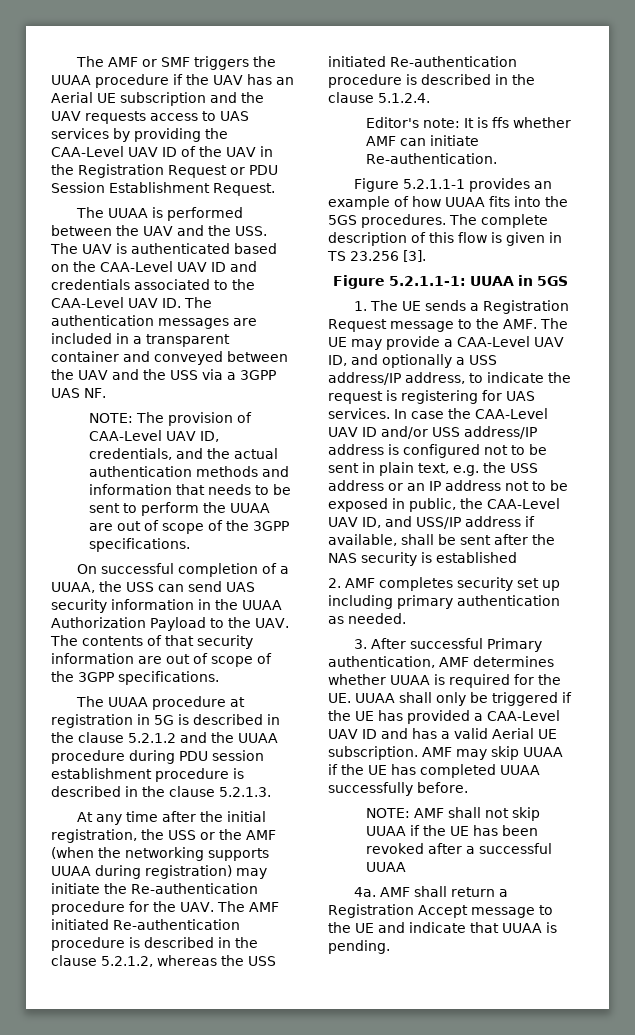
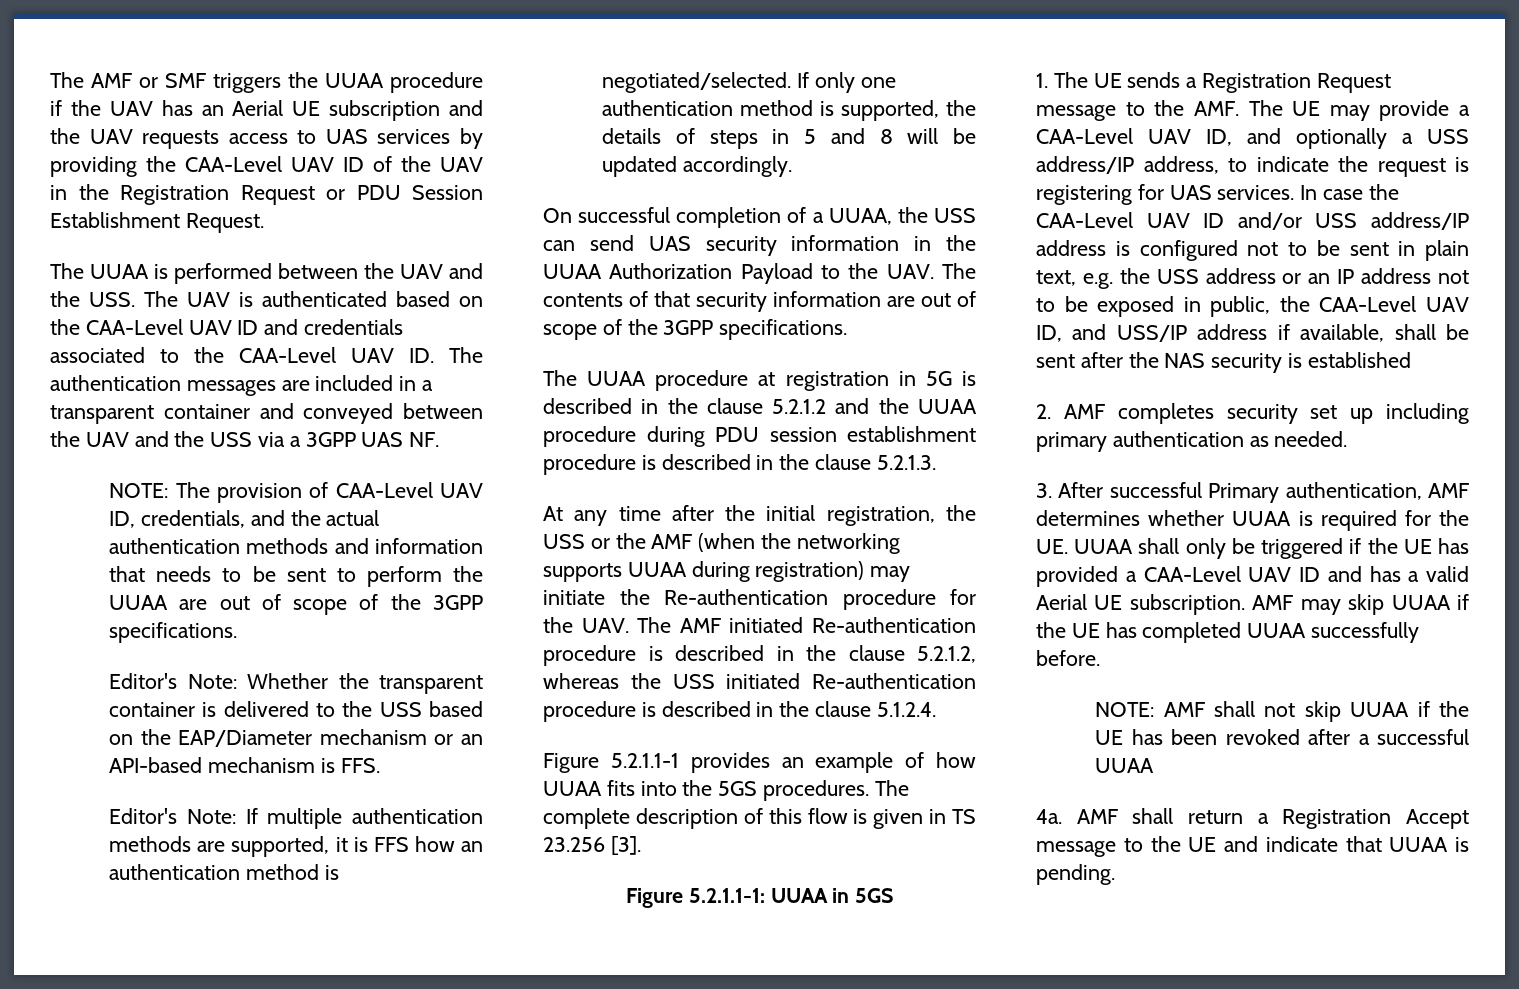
+ Editor's Note: Whether the transparent container is delivered to the USS based on the EAP/Diameter mechanism or an API-based mechanism is FFS.
+ Editor's Note: If multiple authentication methods are supported, it is FFS how an authentication method is negotiated/selected. If only one authentication method is supported, the details of steps in 5 and 8 will be updated accordingly.
- Editor's note: It is ffs whether AMF can initiate Re-authentication.

